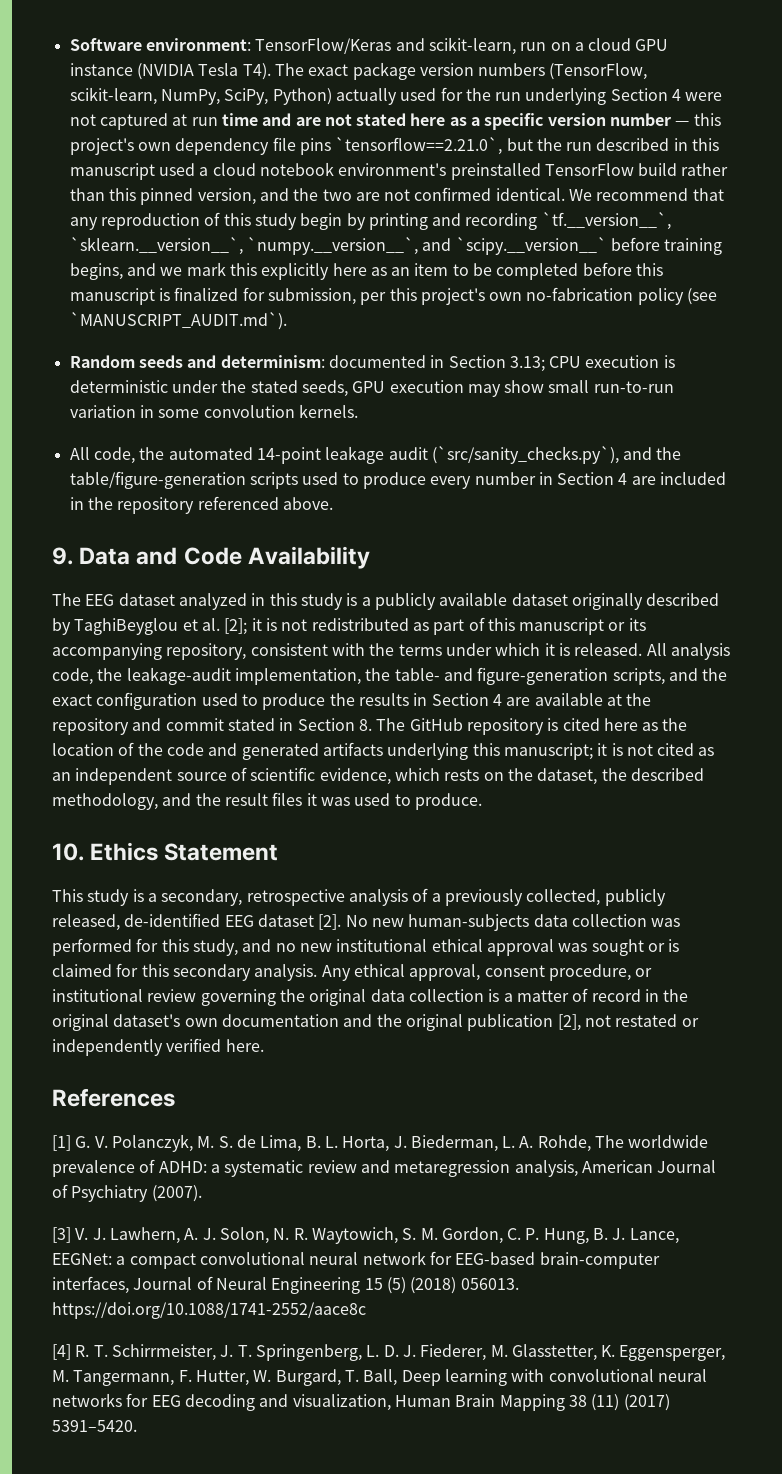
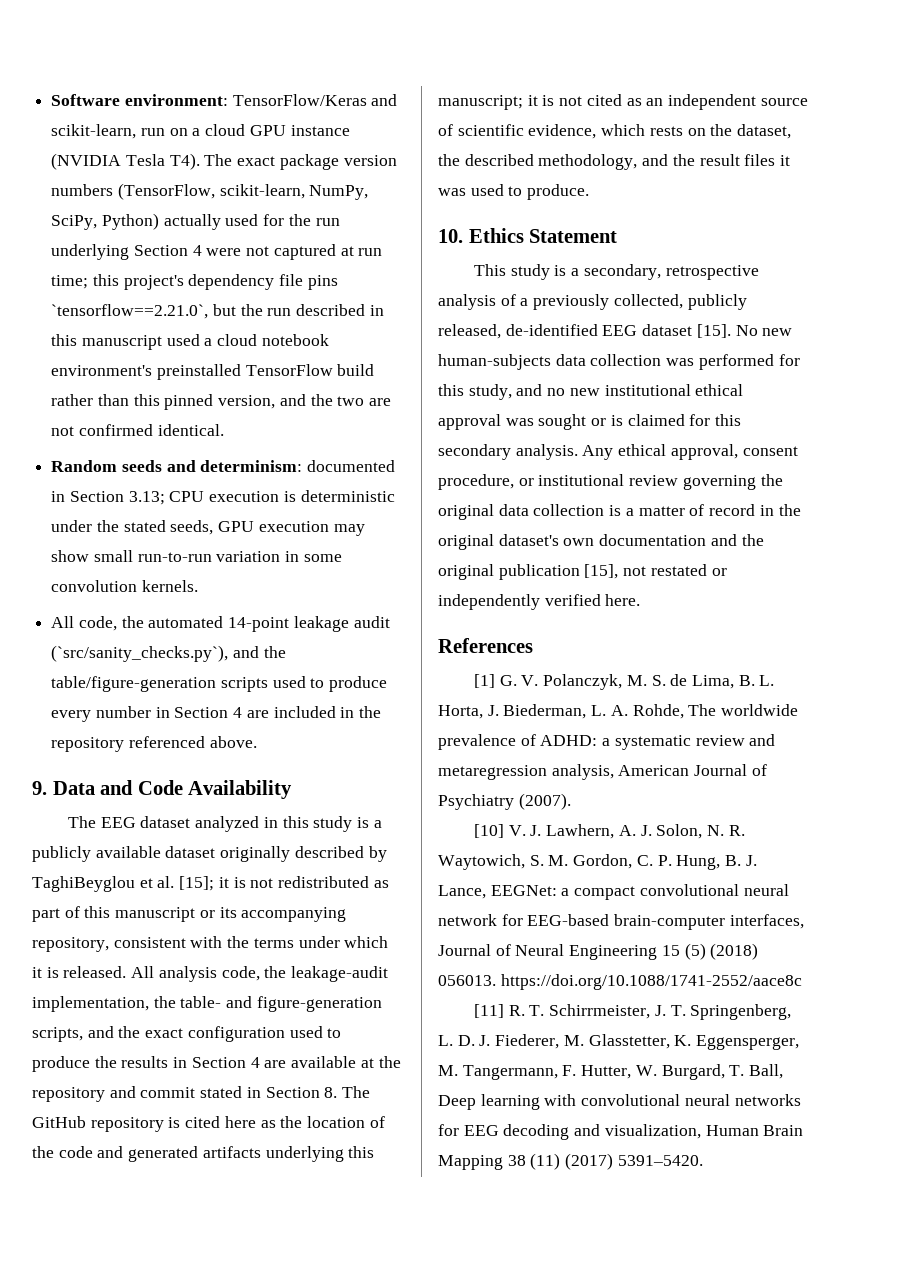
- TensorFlow/Keras and scikit-learn, run on a cloud GPU instance (NVIDIA Tesla T4). The exact package version numbers (TensorFlow, scikit-learn, NumPy, SciPy, Python) actually used for the run underlying Section 4 were not captured at run time and are not stated here as a specific version number — this project's own dependency file pins `tensorflow==2.21.0`, but the run described in this manuscript used a cloud notebook environment's preinstalled TensorFlow build rather than this pinned version, and the two are not confirmed identical. We recommend that any reproduction of this study begin by printing and recording `tf.__version__`, `sklearn.__version__`, `numpy.__version__`, and `scipy.__version__` before training begins, and we mark this explicitly here as an item to be completed before this manuscript is finalized for submission, per this project's own no-fabrication policy (see `MANUSCRIPT_AUDIT.md`).
+ TensorFlow/Keras and scikit-learn, run on a cloud GPU instance (NVIDIA Tesla T4). The exact package version numbers (TensorFlow, scikit-learn, NumPy, SciPy, Python) actually used for the run underlying Section 4 were not captured at run time; this project's dependency file pins `tensorflow==2.21.0`, but the run described in this manuscript used a cloud notebook environment's preinstalled TensorFlow build rather than this pinned version, and the two are not confirmed identical.
- The EEG dataset analyzed in this study is a publicly available dataset originally described by TaghiBeyglou et al. [2]; it is not redistributed as part of this manuscript or its accompanying repository, consistent with the terms under which it is released.
+ The EEG dataset analyzed in this study is a publicly available dataset originally described by TaghiBeyglou et al. [15]; it is not redistributed as part of this manuscript or its accompanying repository, consistent with the terms under which it is released.
- This study is a secondary, retrospective analysis of a previously collected, publicly released, de-identified EEG dataset [2].
+ This study is a secondary, retrospective analysis of a previously collected, publicly released, de-identified EEG dataset [15].
- Any ethical approval, consent procedure, or institutional review governing the original data collection is a matter of record in the original dataset's own documentation and the original publication [2], not restated or independently verified here.
+ Any ethical approval, consent procedure, or institutional review governing the original data collection is a matter of record in the original dataset's own documentation and the original publication [15], not restated or independently verified here.
- [3] V. J. Lawhern, A. J. Solon, N. R. Waytowich, S. M. Gordon, C. P. Hung, B. J. Lance, EEGNet: a compact convolutional neural network for EEG-based brain-computer interfaces, Journal of Neural Engineering 15 (5) (2018) 056013. https://doi.org/10.1088/1741-2552/aace8c
+ [10] V. J. Lawhern, A. J. Solon, N. R. Waytowich, S. M. Gordon, C. P. Hung, B. J. Lance, EEGNet: a compact convolutional neural network for EEG-based brain-computer interfaces, Journal of Neural Engineering 15 (5) (2018) 056013. https://doi.org/10.1088/1741-2552/aace8c
- [4] R. T. Schirrmeister, J. T. Springenberg, L. D. J. Fiederer, M. Glasstetter, K. Eggensperger, M. Tangermann, F. Hutter, W. Burgard, T. Ball, Deep learning with convolutional neural networks for EEG decoding and visualization, Human Brain Mapping 38 (11) (2017) 5391–5420.
+ [11] R. T. Schirrmeister, J. T. Springenberg, L. D. J. Fiederer, M. Glasstetter, K. Eggensperger, M. Tangermann, F. Hutter, W. Burgard, T. Ball, Deep learning with convolutional neural networks for EEG decoding and visualization, Human Brain Mapping 38 (11) (2017) 5391–5420.

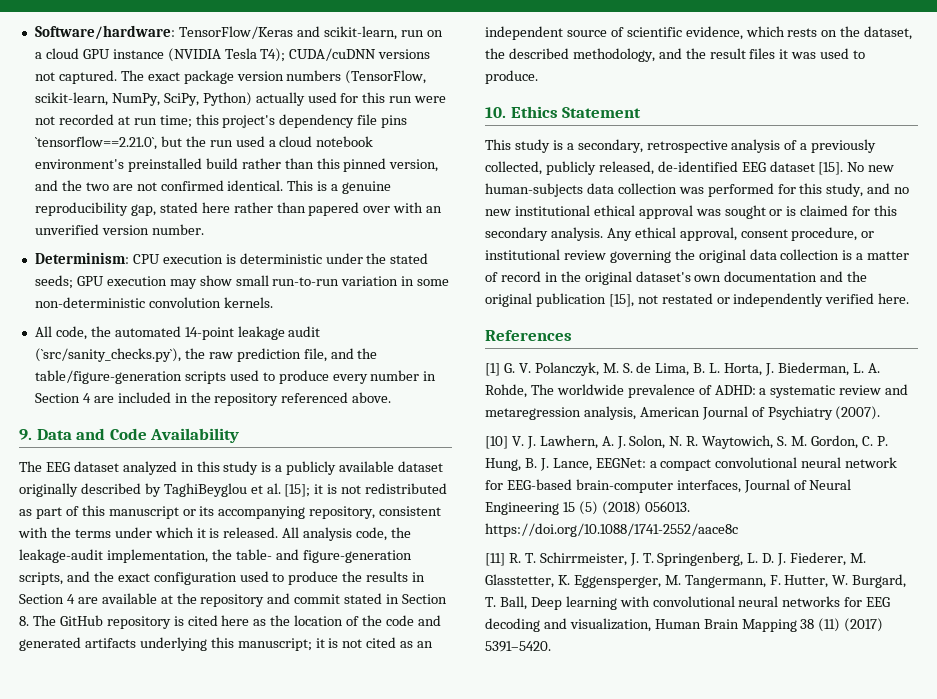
- Software environment:
+ Software/hardware:
- TensorFlow/Keras and scikit-learn, run on a cloud GPU instance (NVIDIA Tesla T4). The exact package version numbers (TensorFlow, scikit-learn, NumPy, SciPy, Python) actually used for the run underlying Section 4 were not captured at run time;
+ TensorFlow/Keras and scikit-learn, run on a cloud GPU instance (NVIDIA Tesla T4); CUDA/cuDNN versions not captured. The exact package version numbers (TensorFlow, scikit-learn, NumPy, SciPy, Python) actually used for this run were not recorded at run time;
- this project's dependency file pins `tensorflow==2.21.0`, but the run described in this manuscript used a cloud notebook environment's preinstalled TensorFlow build rather than this pinned version, and the two are not confirmed identical.
- Random seeds and determinism: documented in Section 3.13;
+ this project's dependency file pins `tensorflow==2.21.0`, but the run used a cloud notebook environment's preinstalled build rather than this pinned version, and the two are not confirmed identical. This is a genuine reproducibility gap, stated here rather than papered over with an unverified version number.
+ Determinism:
- CPU execution is deterministic under the stated seeds, GPU execution may show small run-to-run variation in some convolution kernels.
+ CPU execution is deterministic under the stated seeds; GPU execution may show small run-to-run variation in some non-deterministic convolution kernels.
- All code, the automated 14-point leakage audit (`src/sanity_checks.py`), and the table/figure-generation scripts used to produce every number in Section 4 are included in the repository referenced above.
+ All code, the automated 14-point leakage audit (`src/sanity_checks.py`), the raw prediction file, and the table/figure-generation scripts used to produce every number in Section 4 are included in the repository referenced above.

